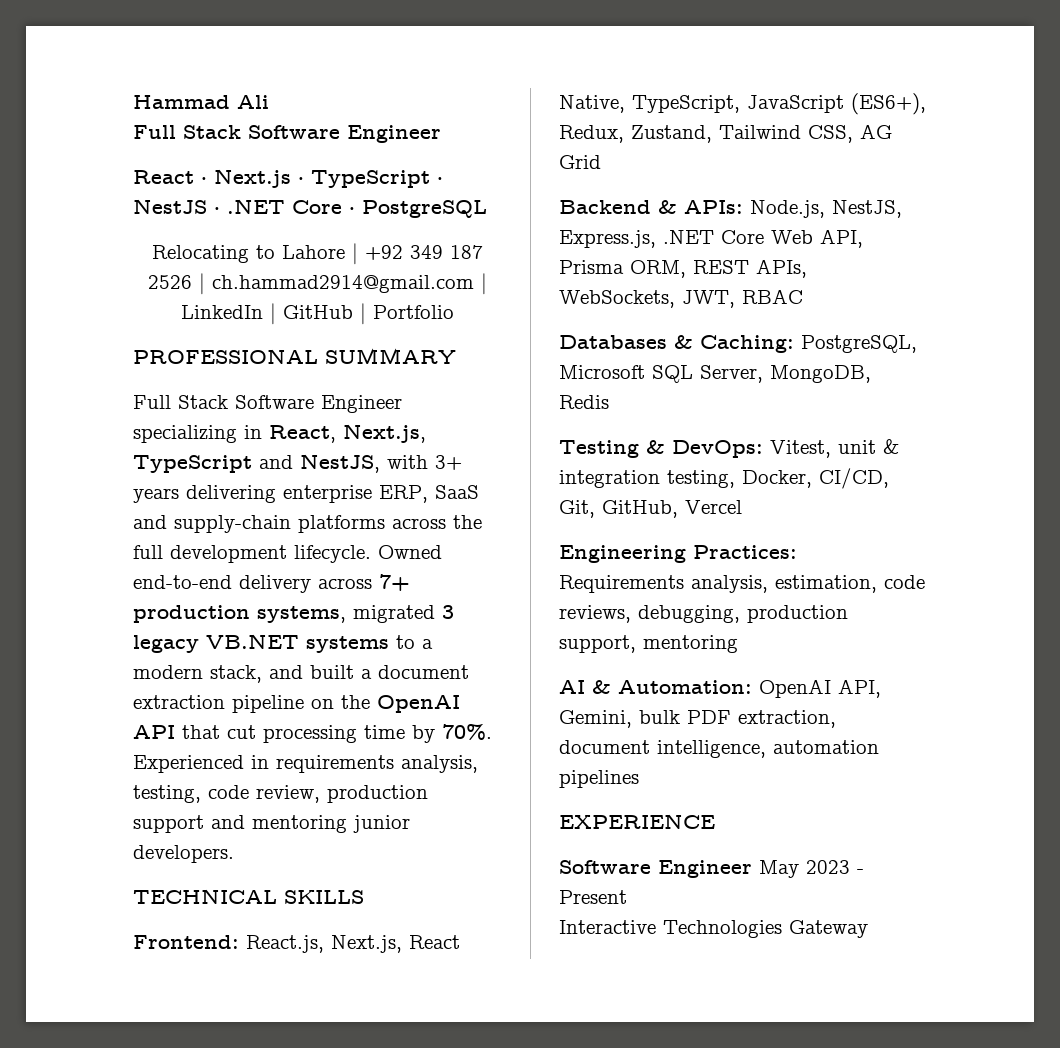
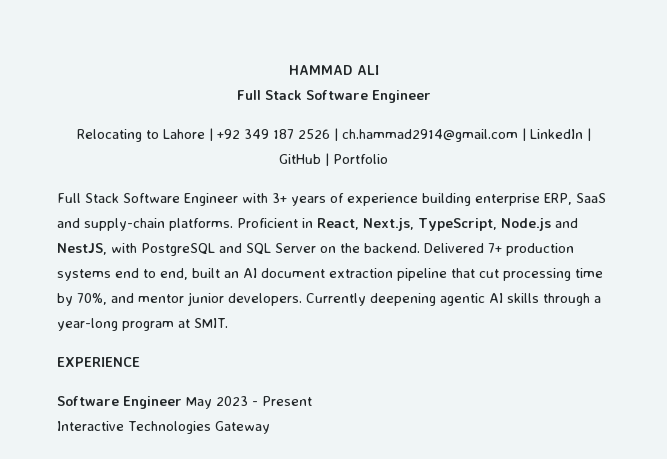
- Hammad Ali
+ HAMMAD ALI
  Full Stack Software Engineer
- React · Next.js · TypeScript · NestJS · .NET Core · PostgreSQL
- PROFESSIONAL SUMMARY
- Full Stack Software Engineer specializing in React, Next.js, TypeScript and NestJS, with 3+ years delivering enterprise ERP, SaaS and supply-chain platforms across the full development lifecycle. Owned end-to-end delivery across 7+ production systems, migrated 3 legacy VB.NET systems to a modern stack, and built a document extraction pipeline on the OpenAI API that cut processing time by 70%. Experienced in requirements analysis, testing, code review, production support and mentoring junior developers.
- TECHNICAL SKILLS
- Frontend: React.js, Next.js, React Native, TypeScript, JavaScript (ES6+), Redux, Zustand, Tailwind CSS, AG Grid
- Backend & APIs: Node.js, NestJS, Express.js, .NET Core Web API, Prisma ORM, REST APIs, WebSockets, JWT, RBAC
- Databases & Caching: PostgreSQL, Microsoft SQL Server, MongoDB, Redis
- Testing & DevOps: Vitest, unit & integration testing, Docker, CI/CD, Git, GitHub, Vercel
- Engineering Practices: Requirements analysis, estimation, code reviews, debugging, production support, mentoring
- AI & Automation: OpenAI API, Gemini, bulk PDF extraction, document intelligence, automation pipelines
+ Full Stack Software Engineer with 3+ years of experience building enterprise ERP, SaaS and supply-chain platforms. Proficient in React, Next.js, TypeScript, Node.js and NestJS, with PostgreSQL and SQL Server on the backend. Delivered 7+ production systems end to end, built an AI document extraction pipeline that cut processing time by 70%, and mentor junior developers. Currently deepening agentic AI skills through a year-long program at SMIT.

